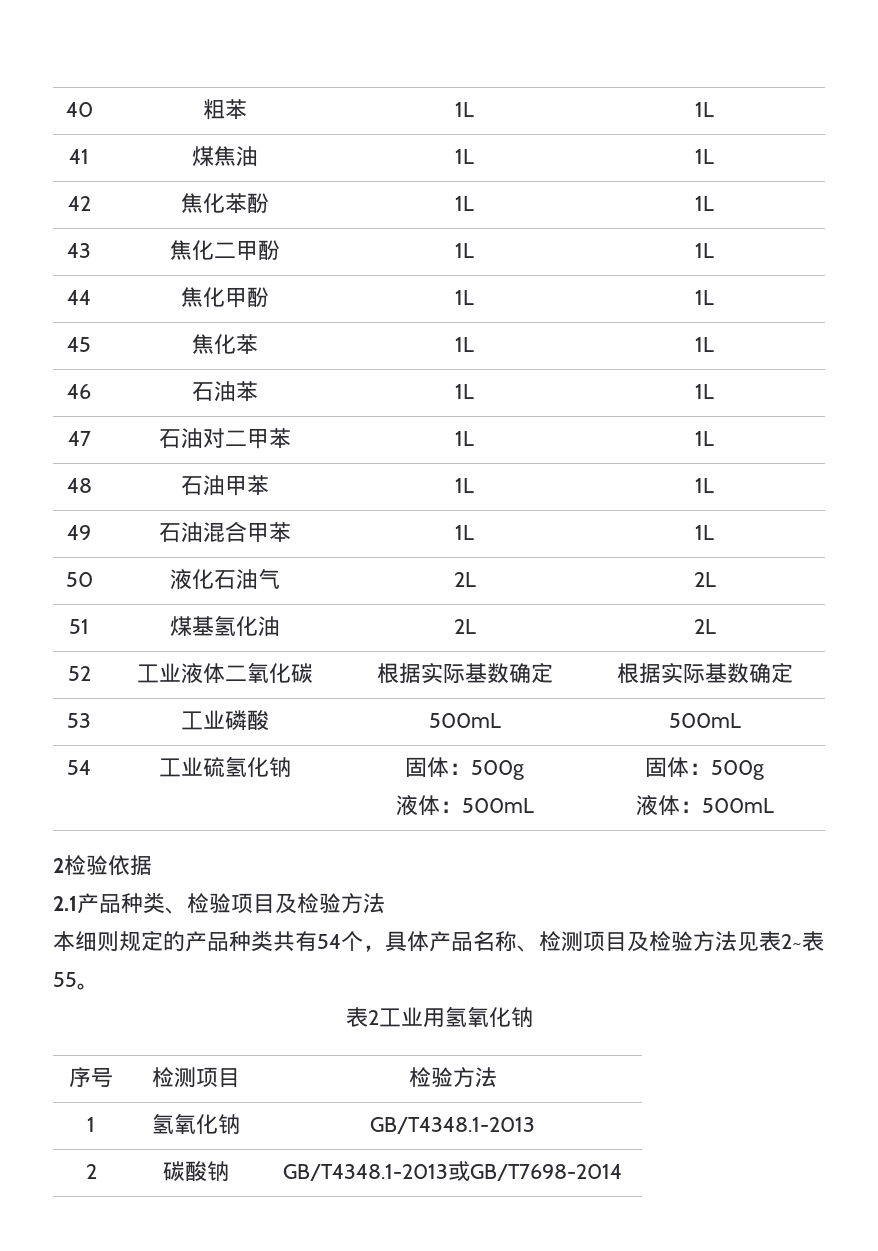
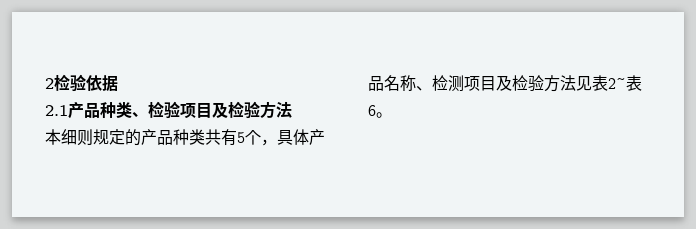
- 40 | 粗苯 | 1L | 1L
- 41 | 煤焦油 | 1L | 1L
- 42 | 焦化苯酚 | 1L | 1L
- 43 | 焦化二甲酚 | 1L | 1L
- 44 | 焦化甲酚 | 1L | 1L
- 45 | 焦化苯 | 1L | 1L
- 46 | 石油苯 | 1L | 1L
- 47 | 石油对二甲苯 | 1L | 1L
- 48 | 石油甲苯 | 1L | 1L
- 49 | 石油混合甲苯 | 1L | 1L
- 50 | 液化石油气 | 2L | 2L
- 51 | 煤基氢化油 | 2L | 2L
- 52 | 工业液体二氧化碳 | 根据实际基数确定 | 根据实际基数确定
- 53 | 工业磷酸 | 500mL | 500mL
- 54 | 工业硫氢化钠 | 固体：500g
- 液体：500mL | 固体：500g
- 液体：500mL
- 本细则规定的产品种类共有54个，具体产品名称、检测项目及检验方法见表2~表55。
+ 本细则规定的产品种类共有5个，具体产品名称、检测项目及检验方法见表2~表6。
- 表2工业用氢氧化钠
- 序号 | 检测项目 | 检验方法
- 1 | 氢氧化钠 | GB/T4348.1-2013
- 2 | 碳酸钠 | GB/T4348.1-2013或GB/T7698-2014

